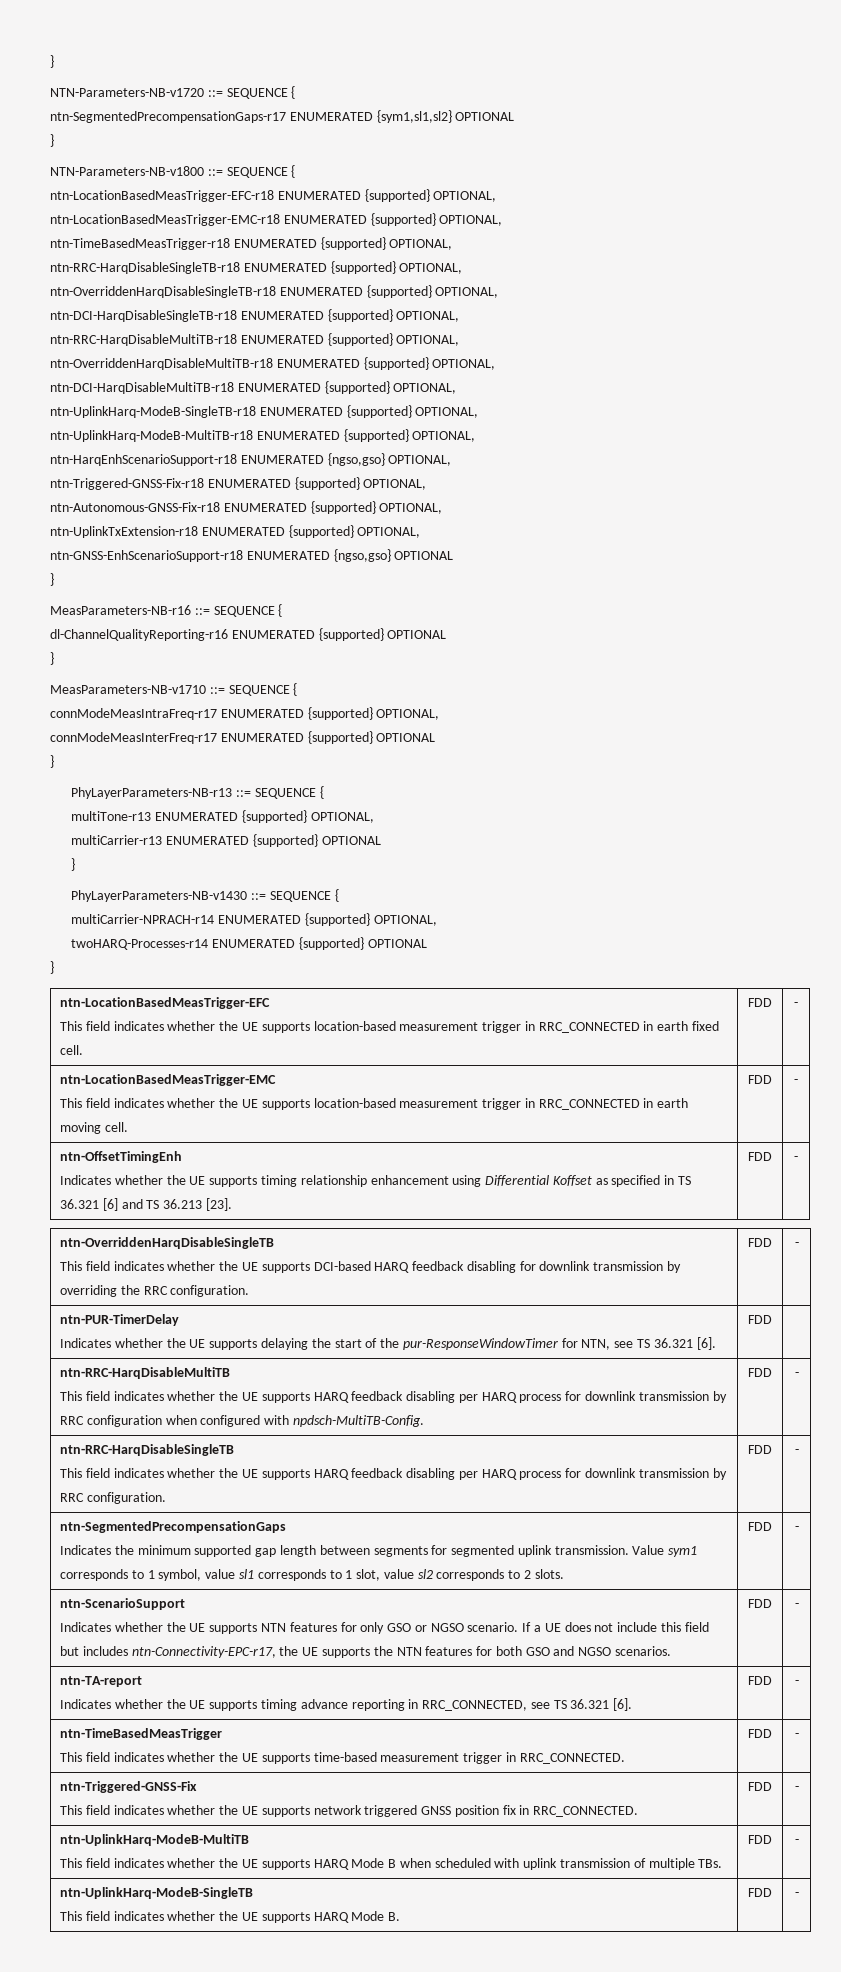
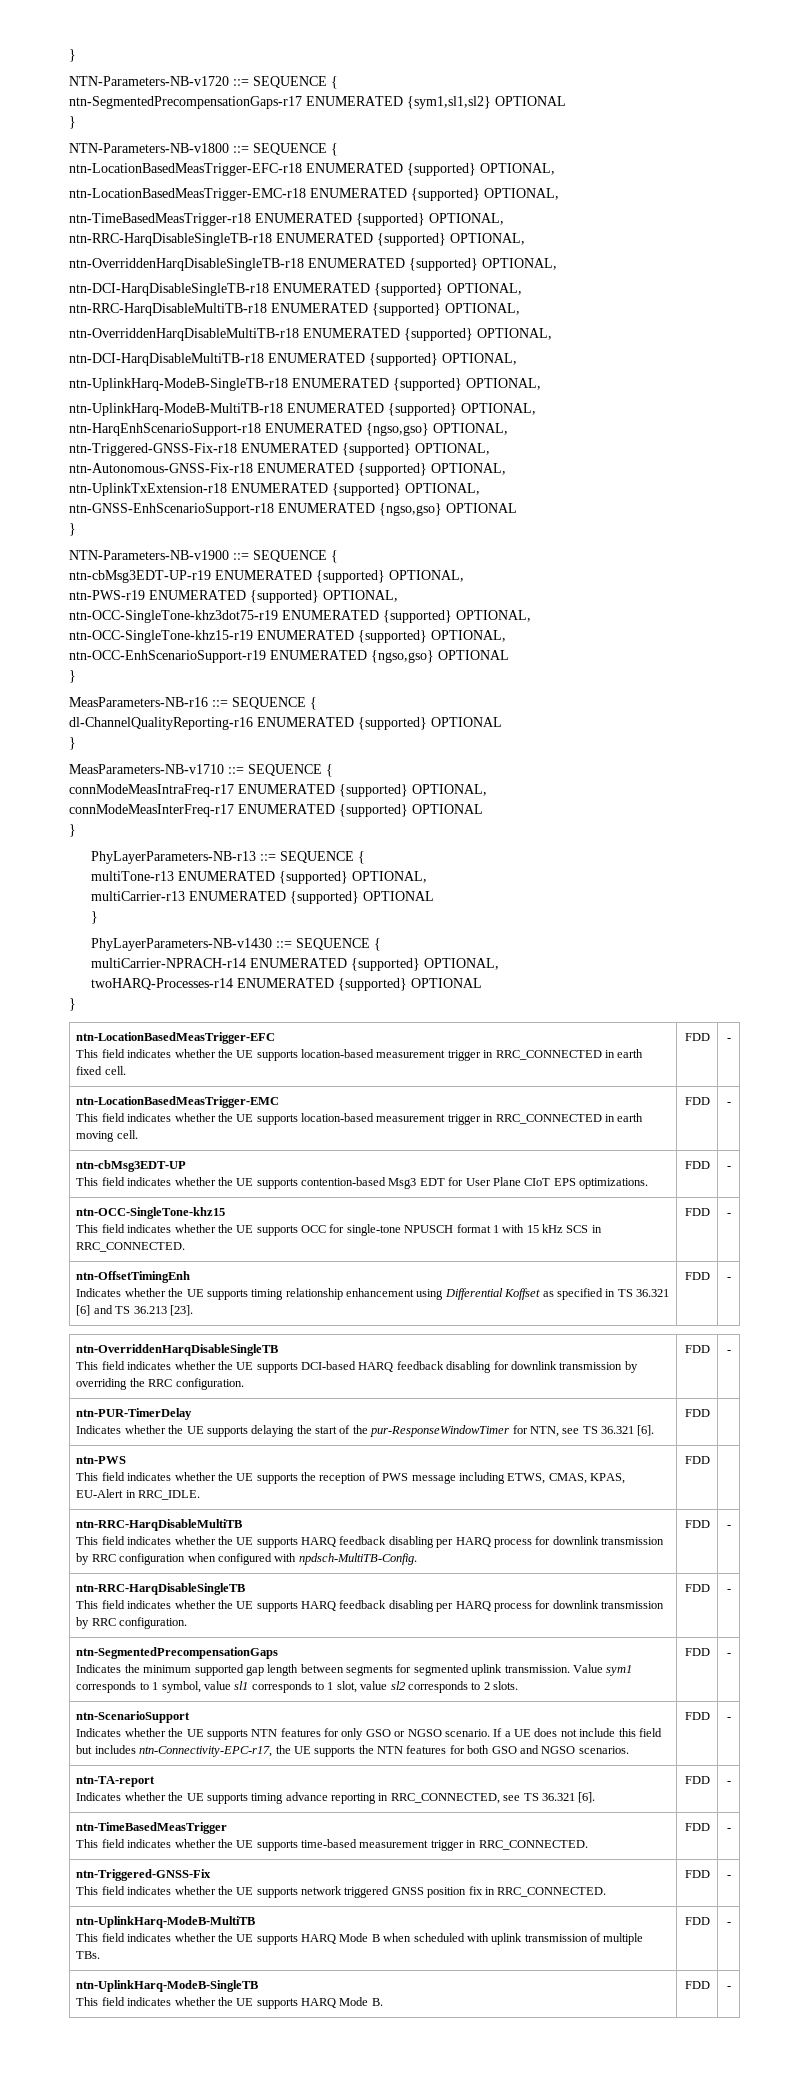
+ NTN-Parameters-NB-v1900 ::= SEQUENCE {
+ ntn-cbMsg3EDT-UP-r19 ENUMERATED {supported} OPTIONAL,
+ ntn-PWS-r19 ENUMERATED {supported} OPTIONAL,
+ ntn-OCC-SingleTone-khz3dot75-r19 ENUMERATED {supported} OPTIONAL,
+ ntn-OCC-SingleTone-khz15-r19 ENUMERATED {supported} OPTIONAL,
+ ntn-OCC-EnhScenarioSupport-r19 ENUMERATED {ngso,gso} OPTIONAL
+ }
+ ntn-cbMsg3EDT-UP
+ This field indicates whether the UE supports contention-based Msg3 EDT for User Plane CIoT EPS optimizations. | FDD | -
+ ntn-OCC-SingleTone-khz15
+ This field indicates whether the UE supports OCC for single-tone NPUSCH format 1 with 15 kHz SCS in RRC_CONNECTED. | FDD | -
+ ntn-PWS
+ This field indicates whether the UE supports the reception of PWS message including ETWS, CMAS, KPAS, EU-Alert in RRC_IDLE. | FDD |

